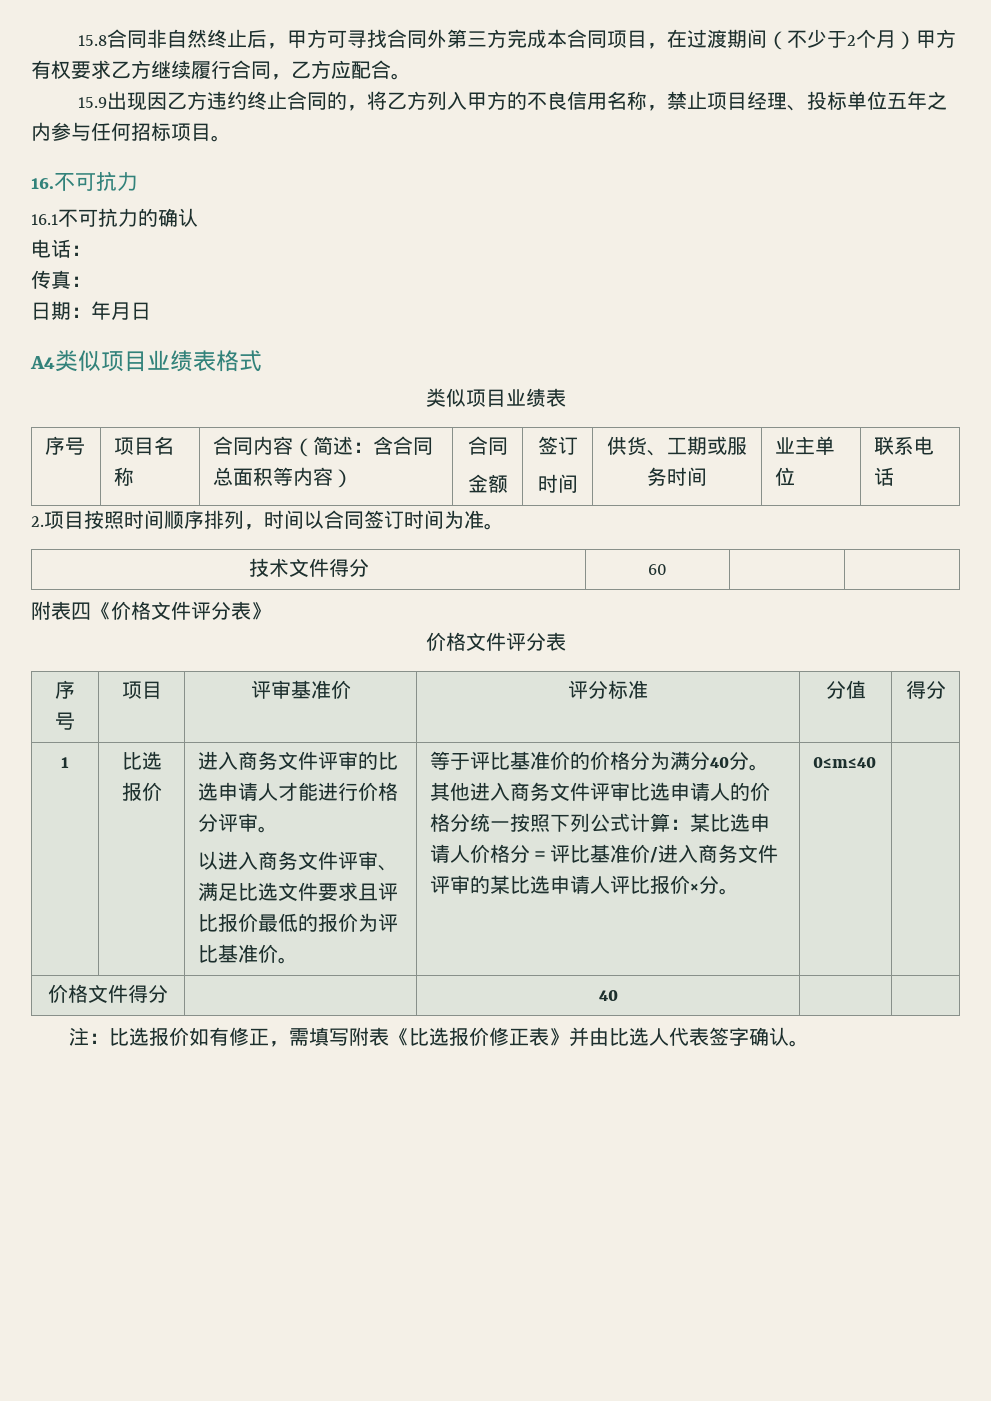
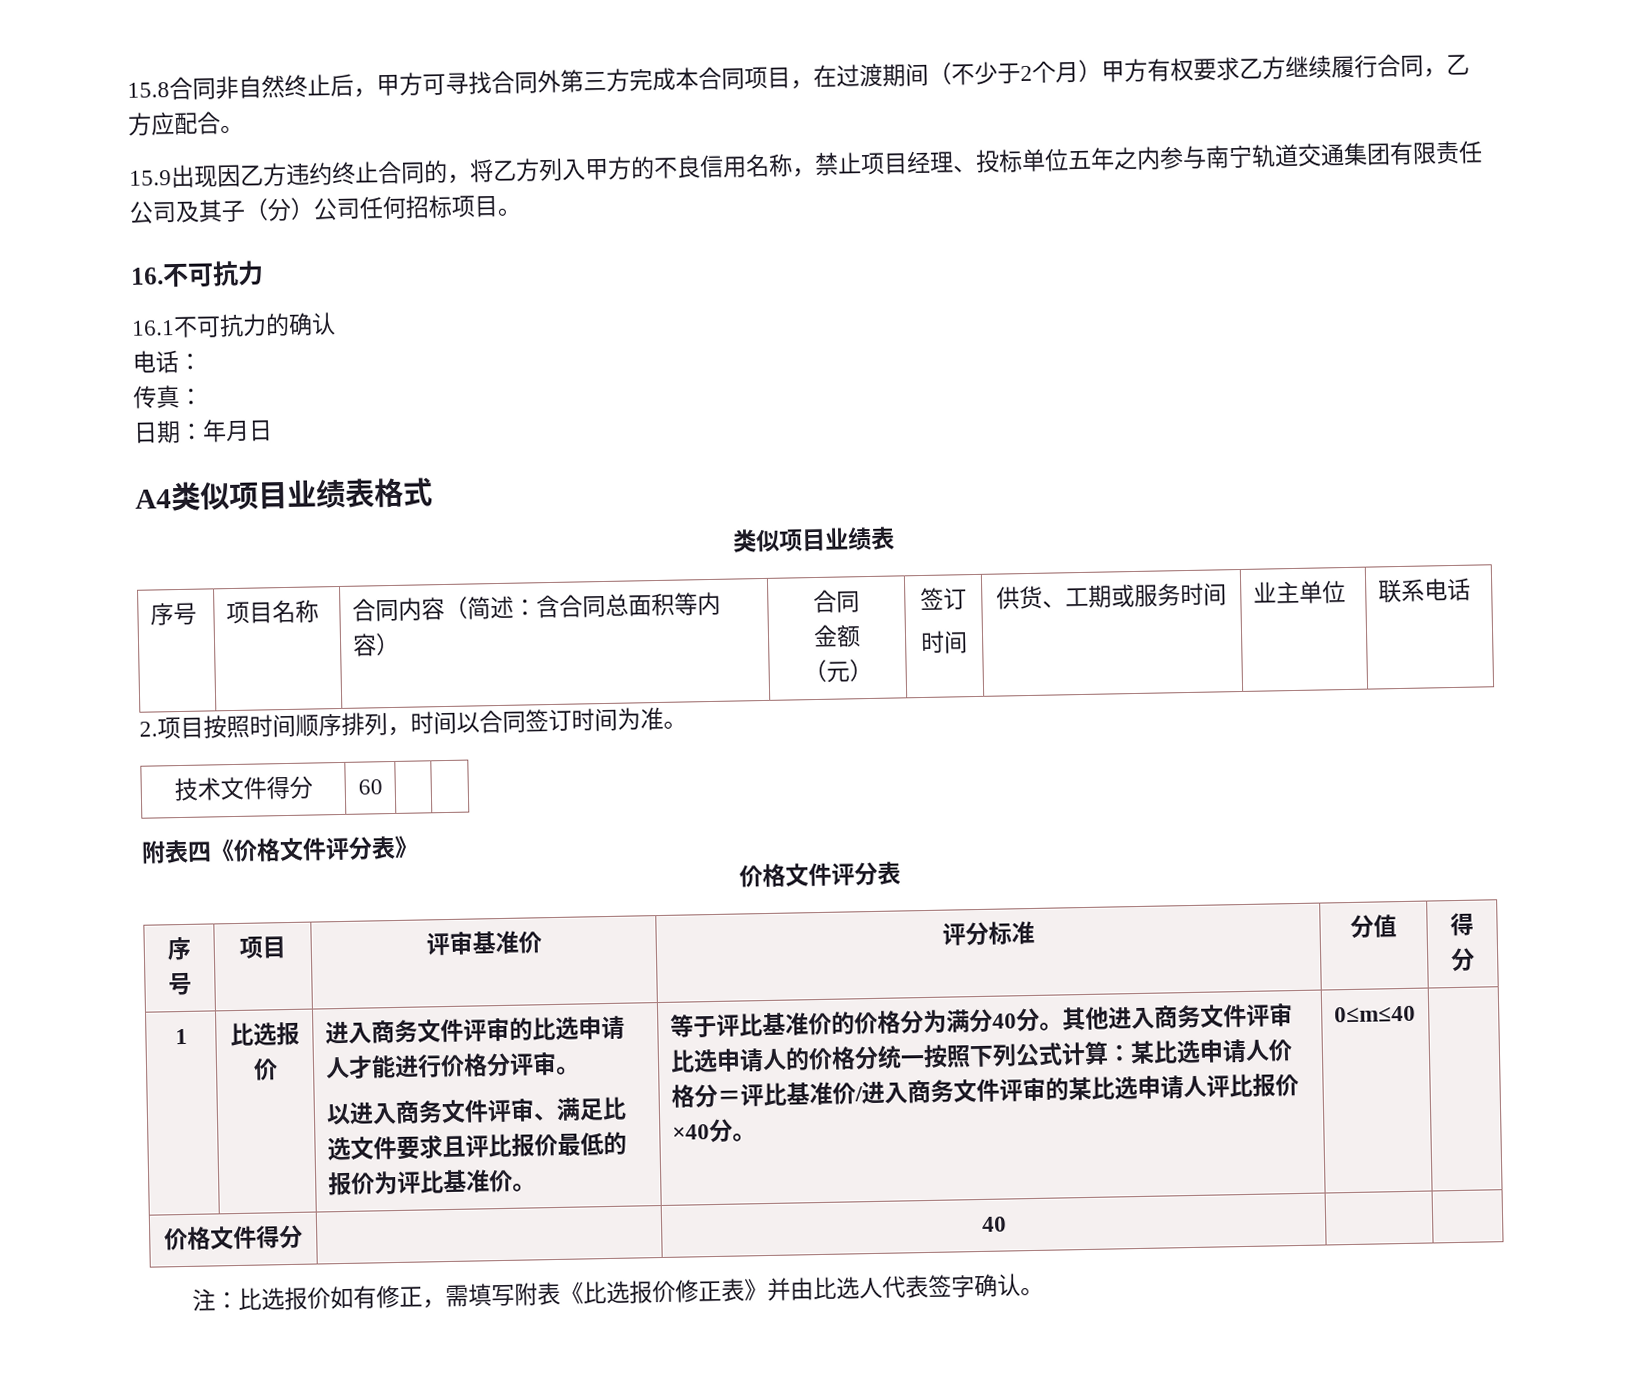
- 15.9出现因乙方违约终止合同的，将乙方列入甲方的不良信用名称，禁止项目经理、投标单位五年之内参与任何招标项目。
+ 15.9出现因乙方违约终止合同的，将乙方列入甲方的不良信用名称，禁止项目经理、投标单位五年之内参与南宁轨道交通集团有限责任公司及其子（分）公司任何招标项目。
  序号 | 项目名称 | 合同内容（简述：含合同总面积等内容） | 合同
- 金额 | 签订
+ 金额（元） | 签订
- 其他进入商务文件评审比选申请人的价格分统一按照下列公式计算：某比选申请人价格分＝评比基准价/进入商务文件评审的某比选申请人评比报价×分。
+ 其他进入商务文件评审比选申请人的价格分统一按照下列公式计算：某比选申请人价格分＝评比基准价/进入商务文件评审的某比选申请人评比报价×40分。

